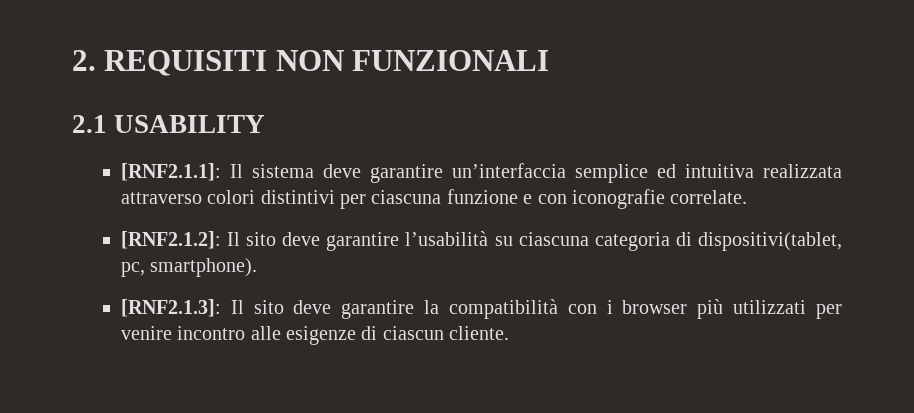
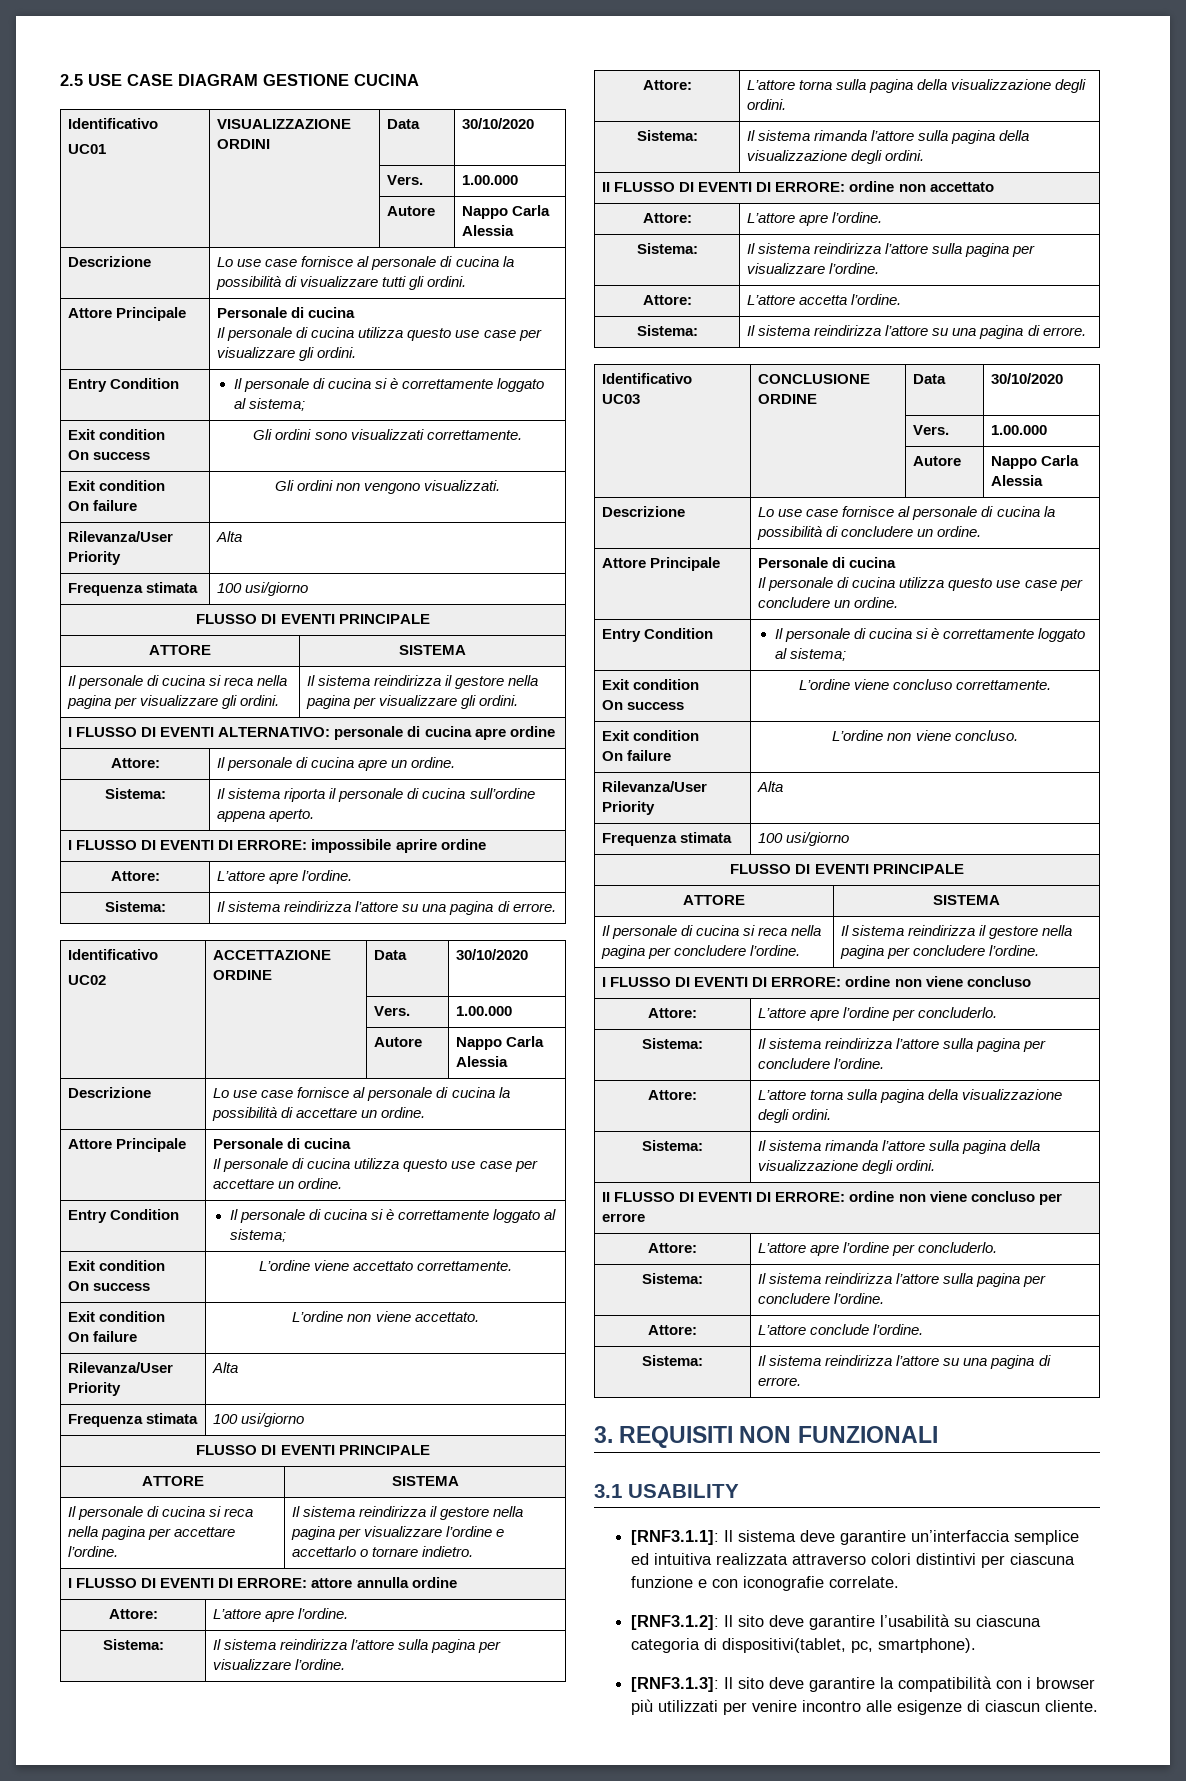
- 2. REQUISITI NON FUNZIONALI
+ 2.5 USE CASE DIAGRAM GESTIONE CUCINA
+ Identificativo
+ UC01 | VISUALIZZAZIONE ORDINI | Data | 30/10/2020
+ | | Vers. | 1.00.000
+ | | Autore | Nappo Carla Alessia
+ Descrizione | Lo use case fornisce al personale di cucina la possibilità di visualizzare tutti gli ordini.
+ Attore Principale | Personale di cucina
+ Il personale di cucina utilizza questo use case per visualizzare gli ordini.
+ Entry Condition | Il personale di cucina si è correttamente loggato al sistema;
+ Exit condition
+ On success | Gli ordini sono visualizzati correttamente.
+ Exit condition
+ On failure | Gli ordini non vengono visualizzati.
+ Rilevanza/User Priority | Alta
+ Frequenza stimata | 100 usi/giorno
+ FLUSSO DI EVENTI PRINCIPALE
+ ATTORE | SISTEMA
+ Il personale di cucina si reca nella pagina per visualizzare gli ordini. | Il sistema reindirizza il gestore nella pagina per visualizzare gli ordini.
+ I FLUSSO DI EVENTI ALTERNATIVO: personale di cucina apre ordine
+ Attore: | Il personale di cucina apre un ordine.
+ Sistema: | Il sistema riporta il personale di cucina sull’ordine appena aperto.
+ I FLUSSO DI EVENTI DI ERRORE: impossibile aprire ordine
+ Attore: | L’attore apre l’ordine.
+ Sistema: | Il sistema reindirizza l’attore su una pagina di errore.
+ Identificativo
+ UC02 | ACCETTAZIONE ORDINE | Data | 30/10/2020
+ | | Vers. | 1.00.000
+ | | Autore | Nappo Carla Alessia
+ Descrizione | Lo use case fornisce al personale di cucina la possibilità di accettare un ordine.
+ Attore Principale | Personale di cucina
+ Il personale di cucina utilizza questo use case per accettare un ordine.
+ Entry Condition | Il personale di cucina si è correttamente loggato al sistema;
+ Exit condition
+ On success | L’ordine viene accettato correttamente.
+ Exit condition
+ On failure | L’ordine non viene accettato.
+ Rilevanza/User Priority | Alta
+ Frequenza stimata | 100 usi/giorno
+ FLUSSO DI EVENTI PRINCIPALE
+ ATTORE | SISTEMA
+ Il personale di cucina si reca nella pagina per accettare l’ordine. | Il sistema reindirizza il gestore nella pagina per visualizzare l’ordine e accettarlo o tornare indietro.
+ I FLUSSO DI EVENTI DI ERRORE: attore annulla ordine
+ Attore: | L’attore apre l’ordine.
+ Sistema: | Il sistema reindirizza l’attore sulla pagina per visualizzare l’ordine.
+ Attore: | L’attore torna sulla pagina della visualizzazione degli ordini.
+ Sistema: | Il sistema rimanda l’attore sulla pagina della visualizzazione degli ordini.
+ II FLUSSO DI EVENTI DI ERRORE: ordine non accettato
+ Attore: | L’attore apre l’ordine.
+ Sistema: | Il sistema reindirizza l’attore sulla pagina per visualizzare l’ordine.
+ Attore: | L’attore accetta l’ordine.
+ Sistema: | Il sistema reindirizza l’attore su una pagina di errore.
+ Identificativo
+ UC03 | CONCLUSIONE ORDINE | Data | 30/10/2020
+ | | Vers. | 1.00.000
+ | | Autore | Nappo Carla Alessia
+ Descrizione | Lo use case fornisce al personale di cucina la possibilità di concludere un ordine.
+ Attore Principale | Personale di cucina
+ Il personale di cucina utilizza questo use case per concludere un ordine.
+ Entry Condition | Il personale di cucina si è correttamente loggato al sistema;
+ Exit condition
+ On success | L’ordine viene concluso correttamente.
+ Exit condition
+ On failure | L’ordine non viene concluso.
+ Rilevanza/User Priority | Alta
+ Frequenza stimata | 100 usi/giorno
+ FLUSSO DI EVENTI PRINCIPALE
+ ATTORE | SISTEMA
+ Il personale di cucina si reca nella pagina per concludere l’ordine. | Il sistema reindirizza il gestore nella pagina per concludere l’ordine.
+ I FLUSSO DI EVENTI DI ERRORE: ordine non viene concluso
+ Attore: | L’attore apre l’ordine per concluderlo.
+ Sistema: | Il sistema reindirizza l’attore sulla pagina per concludere l’ordine.
+ Attore: | L’attore torna sulla pagina della visualizzazione degli ordini.
+ Sistema: | Il sistema rimanda l’attore sulla pagina della visualizzazione degli ordini.
+ II FLUSSO DI EVENTI DI ERRORE: ordine non viene concluso per errore
+ Attore: | L’attore apre l’ordine per concluderlo.
+ Sistema: | Il sistema reindirizza l’attore sulla pagina per concludere l’ordine.
+ Attore: | L’attore conclude l’ordine.
+ Sistema: | Il sistema reindirizza l’attore su una pagina di errore.
+ 3. REQUISITI NON FUNZIONALI
- 2.1 USABILITY
+ 3.1 USABILITY
- [RNF2.1.1]: Il sistema deve garantire un’interfaccia semplice ed intuitiva realizzata attraverso colori distintivi per ciascuna funzione e con iconografie correlate.
+ [RNF3.1.1]: Il sistema deve garantire un’interfaccia semplice ed intuitiva realizzata attraverso colori distintivi per ciascuna funzione e con iconografie correlate.
- [RNF2.1.2]: Il sito deve garantire l’usabilità su ciascuna categoria di dispositivi(tablet, pc, smartphone).
+ [RNF3.1.2]: Il sito deve garantire l’usabilità su ciascuna categoria di dispositivi(tablet, pc, smartphone).
- [RNF2.1.3]: Il sito deve garantire la compatibilità con i browser più utilizzati per venire incontro alle esigenze di ciascun cliente.
+ [RNF3.1.3]: Il sito deve garantire la compatibilità con i browser più utilizzati per venire incontro alle esigenze di ciascun cliente.

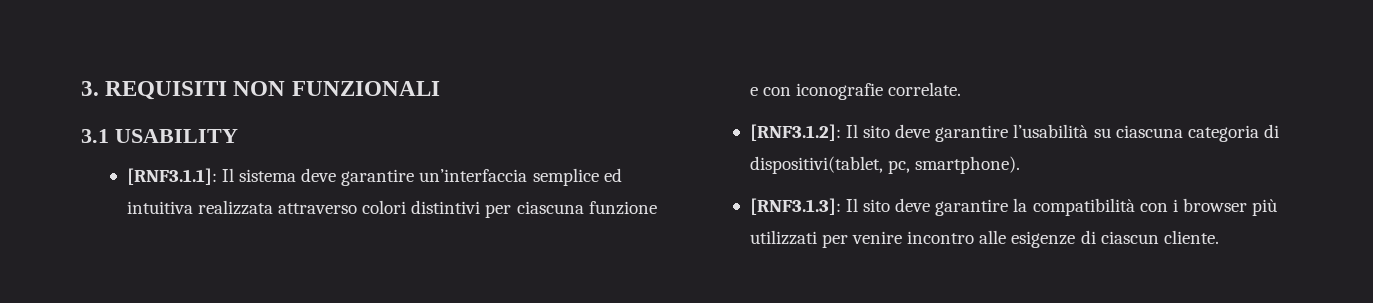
- 2.5 USE CASE DIAGRAM GESTIONE CUCINA
- Identificativo
- UC01 | VISUALIZZAZIONE ORDINI | Data | 30/10/2020
- | | Vers. | 1.00.000
- | | Autore | Nappo Carla Alessia
- Descrizione | Lo use case fornisce al personale di cucina la possibilità di visualizzare tutti gli ordini.
- Attore Principale | Personale di cucina
- Il personale di cucina utilizza questo use case per visualizzare gli ordini.
- Entry Condition | Il personale di cucina si è correttamente loggato al sistema;
- Exit condition
- On success | Gli ordini sono visualizzati correttamente.
- Exit condition
- On failure | Gli ordini non vengono visualizzati.
- Rilevanza/User Priority | Alta
- Frequenza stimata | 100 usi/giorno
- FLUSSO DI EVENTI PRINCIPALE
- ATTORE | SISTEMA
- Il personale di cucina si reca nella pagina per visualizzare gli ordini. | Il sistema reindirizza il gestore nella pagina per visualizzare gli ordini.
- I FLUSSO DI EVENTI ALTERNATIVO: personale di cucina apre ordine
- Attore: | Il personale di cucina apre un ordine.
- Sistema: | Il sistema riporta il personale di cucina sull’ordine appena aperto.
- I FLUSSO DI EVENTI DI ERRORE: impossibile aprire ordine
- Attore: | L’attore apre l’ordine.
- Sistema: | Il sistema reindirizza l’attore su una pagina di errore.
- Identificativo
- UC02 | ACCETTAZIONE ORDINE | Data | 30/10/2020
- | | Vers. | 1.00.000
- | | Autore | Nappo Carla Alessia
- Descrizione | Lo use case fornisce al personale di cucina la possibilità di accettare un ordine.
- Attore Principale | Personale di cucina
- Il personale di cucina utilizza questo use case per accettare un ordine.
- Entry Condition | Il personale di cucina si è correttamente loggato al sistema;
- Exit condition
- On success | L’ordine viene accettato correttamente.
- Exit condition
- On failure | L’ordine non viene accettato.
- Rilevanza/User Priority | Alta
- Frequenza stimata | 100 usi/giorno
- FLUSSO DI EVENTI PRINCIPALE
- ATTORE | SISTEMA
- Il personale di cucina si reca nella pagina per accettare l’ordine. | Il sistema reindirizza il gestore nella pagina per visualizzare l’ordine e accettarlo o tornare indietro.
- I FLUSSO DI EVENTI DI ERRORE: attore annulla ordine
- Attore: | L’attore apre l’ordine.
- Sistema: | Il sistema reindirizza l’attore sulla pagina per visualizzare l’ordine.
- Attore: | L’attore torna sulla pagina della visualizzazione degli ordini.
- Sistema: | Il sistema rimanda l’attore sulla pagina della visualizzazione degli ordini.
- II FLUSSO DI EVENTI DI ERRORE: ordine non accettato
- Attore: | L’attore apre l’ordine.
- Sistema: | Il sistema reindirizza l’attore sulla pagina per visualizzare l’ordine.
- Attore: | L’attore accetta l’ordine.
- Sistema: | Il sistema reindirizza l’attore su una pagina di errore.
- Identificativo
- UC03 | CONCLUSIONE ORDINE | Data | 30/10/2020
- | | Vers. | 1.00.000
- | | Autore | Nappo Carla Alessia
- Descrizione | Lo use case fornisce al personale di cucina la possibilità di concludere un ordine.
- Attore Principale | Personale di cucina
- Il personale di cucina utilizza questo use case per concludere un ordine.
- Entry Condition | Il personale di cucina si è correttamente loggato al sistema;
- Exit condition
- On success | L’ordine viene concluso correttamente.
- Exit condition
- On failure | L’ordine non viene concluso.
- Rilevanza/User Priority | Alta
- Frequenza stimata | 100 usi/giorno
- FLUSSO DI EVENTI PRINCIPALE
- ATTORE | SISTEMA
- Il personale di cucina si reca nella pagina per concludere l’ordine. | Il sistema reindirizza il gestore nella pagina per concludere l’ordine.
- I FLUSSO DI EVENTI DI ERRORE: ordine non viene concluso
- Attore: | L’attore apre l’ordine per concluderlo.
- Sistema: | Il sistema reindirizza l’attore sulla pagina per concludere l’ordine.
- Attore: | L’attore torna sulla pagina della visualizzazione degli ordini.
- Sistema: | Il sistema rimanda l’attore sulla pagina della visualizzazione degli ordini.
- II FLUSSO DI EVENTI DI ERRORE: ordine non viene concluso per errore
- Attore: | L’attore apre l’ordine per concluderlo.
- Sistema: | Il sistema reindirizza l’attore sulla pagina per concludere l’ordine.
- Attore: | L’attore conclude l’ordine.
- Sistema: | Il sistema reindirizza l’attore su una pagina di errore.

